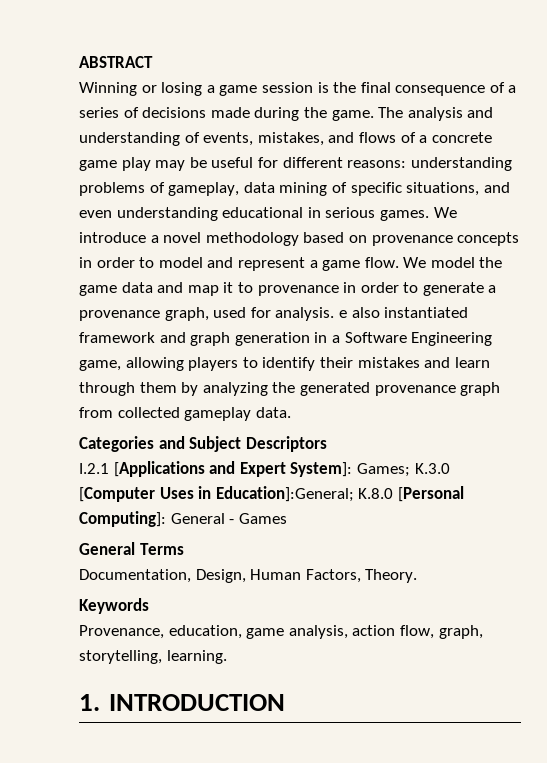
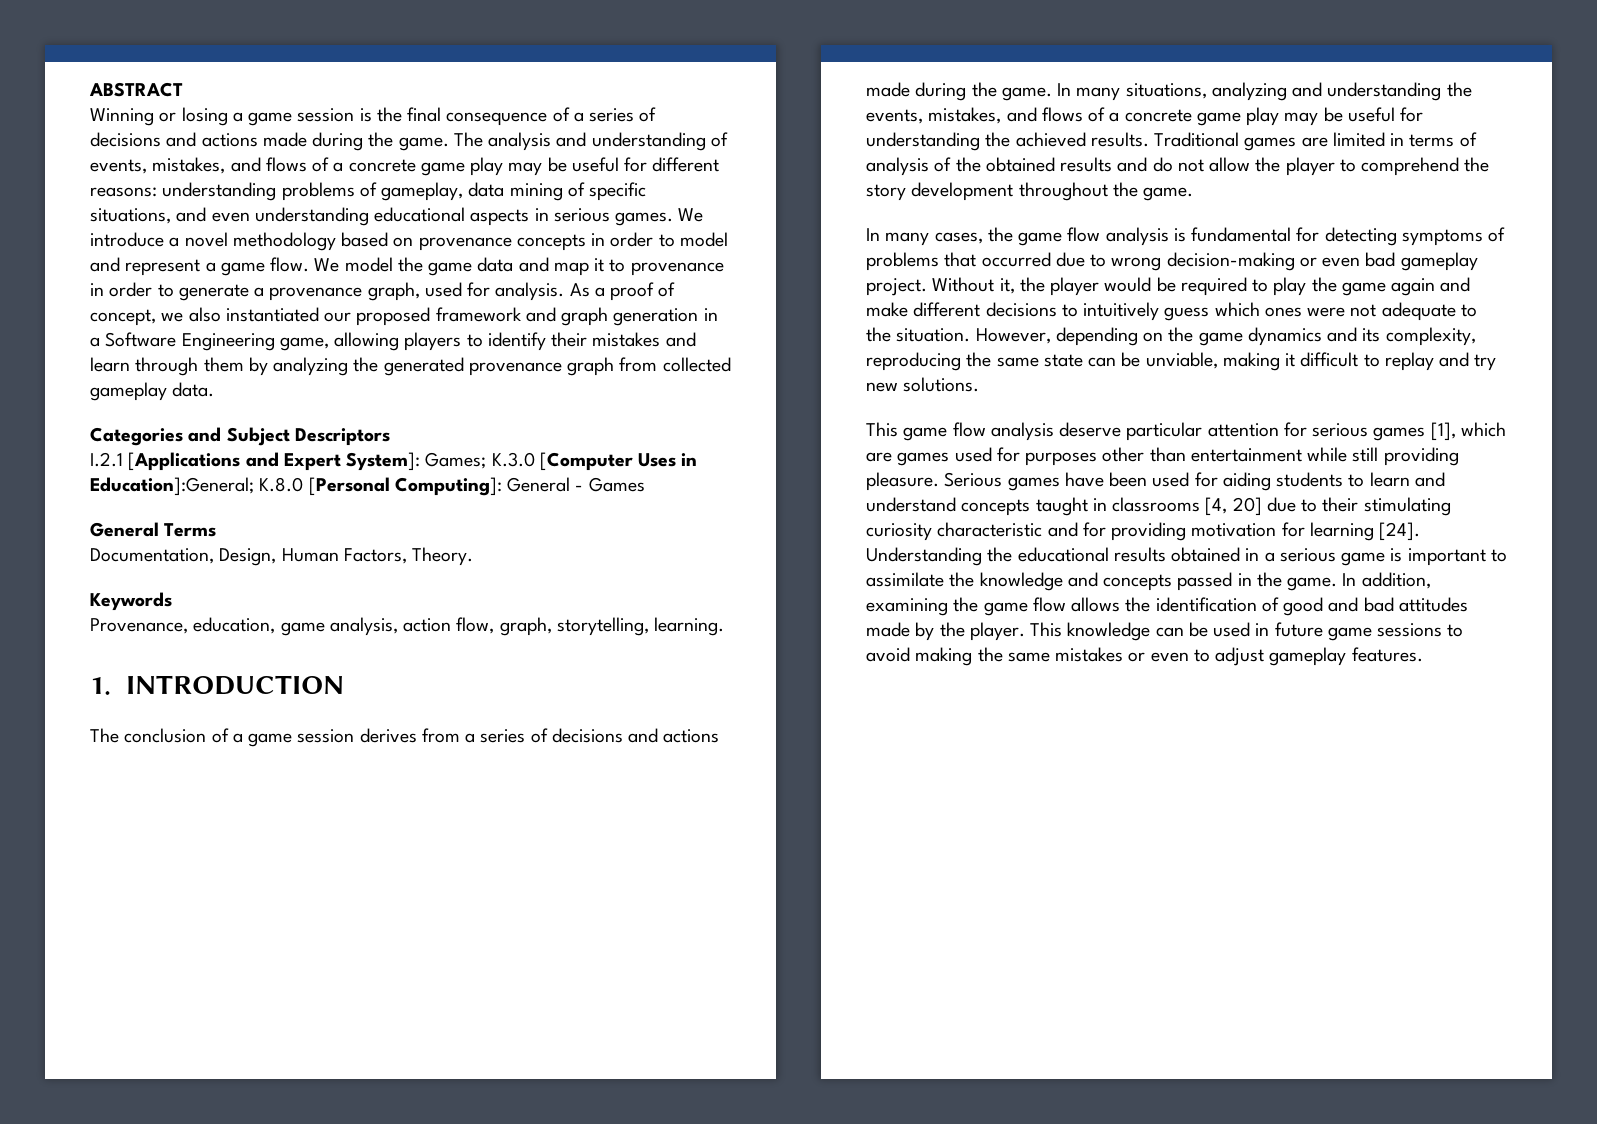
- Winning or losing a game session is the final consequence of a series of decisions made during the game.
+ Winning or losing a game session is the final consequence of a series of decisions and actions made during the game.
- The analysis and understanding of events, mistakes, and flows of a concrete game play may be useful for different reasons: understanding problems of gameplay, data mining of specific situations, and even understanding educational in serious games.
+ The analysis and understanding of events, mistakes, and flows of a concrete game play may be useful for different reasons: understanding problems of gameplay, data mining of specific situations, and even understanding educational aspects in serious games.
- We model the game data and map it to provenance in order to generate a provenance graph, used for analysis. e also instantiated framework and graph generation in a Software Engineering game, allowing players to identify their mistakes and learn through them by analyzing the generated provenance graph from collected gameplay data.
+ We model the game data and map it to provenance in order to generate a provenance graph, used for analysis. As a proof of concept, we also instantiated our proposed framework and graph generation in a Software Engineering game, allowing players to identify their mistakes and learn through them by analyzing the generated provenance graph from collected gameplay data.
+ The conclusion of a game session derives from a series of decisions and actions made during the game. In many situations, analyzing and understanding the events, mistakes, and flows of a concrete game play may be useful for understanding the achieved results. Traditional games are limited in terms of analysis of the obtained results and do not allow the player to comprehend the story development throughout the game.
+ In many cases, the game flow analysis is fundamental for detecting symptoms of problems that occurred due to wrong decision-making or even bad gameplay project. Without it, the player would be required to play the game again and make different decisions to intuitively guess which ones were not adequate to the situation. However, depending on the game dynamics and its complexity, reproducing the same state can be unviable, making it difficult to replay and try new solutions.
+ This game flow analysis deserve particular attention for serious games [1], which are games used for purposes other than entertainment while still providing pleasure. Serious games have been used for aiding students to learn and understand concepts taught in classrooms [4, 20] due to their stimulating curiosity characteristic and for providing motivation for learning [24]. Understanding the educational results obtained in a serious game is important to assimilate the knowledge and concepts passed in the game. In addition, examining the game flow allows the identification of good and bad attitudes made by the player. This knowledge can be used in future game sessions to avoid making the same mistakes or even to adjust gameplay features.

